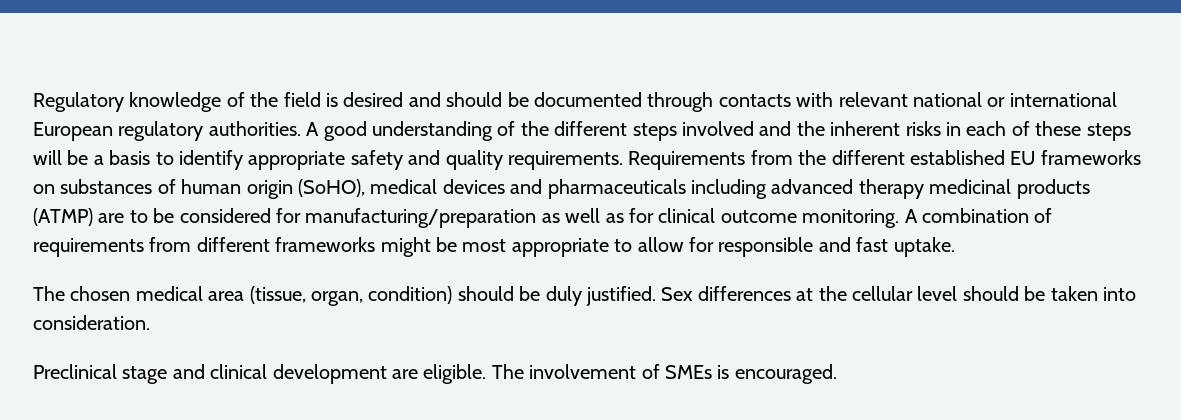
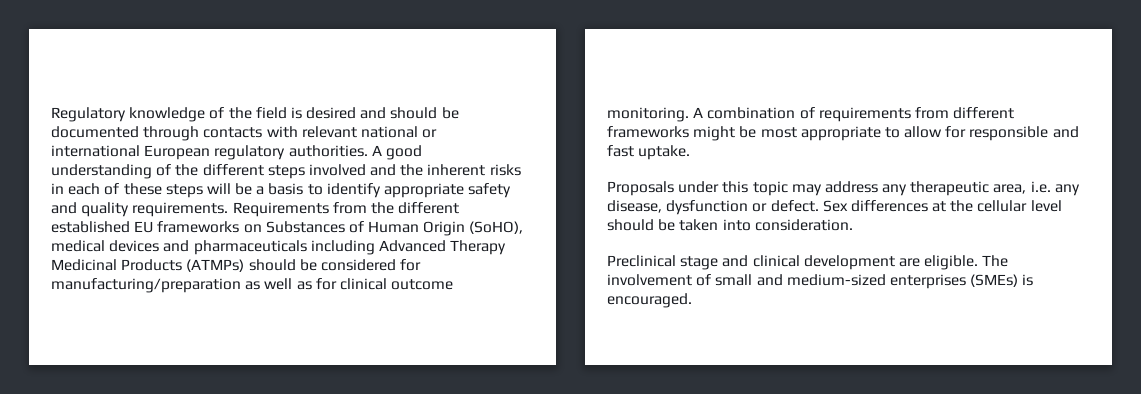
- Requirements from the different established EU frameworks on substances of human origin (SoHO), medical devices and pharmaceuticals including advanced therapy medicinal products (ATMP) are to be considered for manufacturing/preparation as well as for clinical outcome monitoring.
+ Requirements from the different established EU frameworks on Substances of Human Origin (SoHO), medical devices and pharmaceuticals including Advanced Therapy Medicinal Products (ATMPs) should be considered for manufacturing/preparation as well as for clinical outcome monitoring.
- The chosen medical area (tissue, organ, condition) should be duly justified.
+ Proposals under this topic may address any therapeutic area, i.e. any disease, dysfunction or defect.
- The involvement of SMEs is encouraged.
+ The involvement of small and medium-sized enterprises (SMEs) is encouraged.

